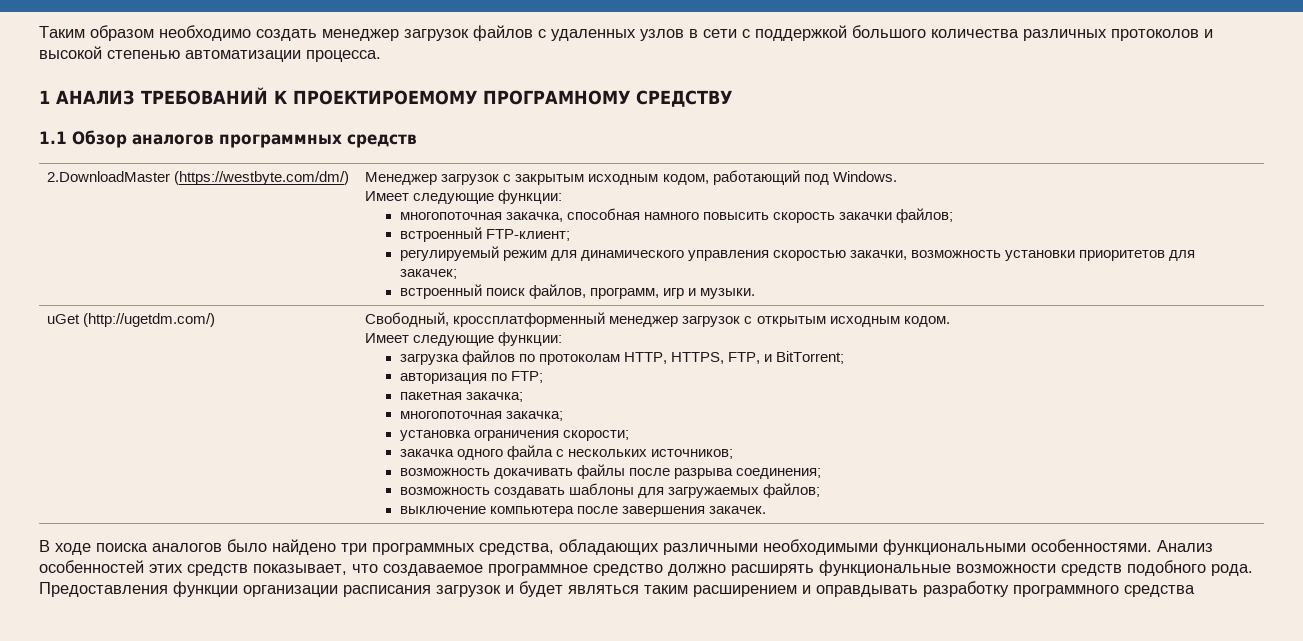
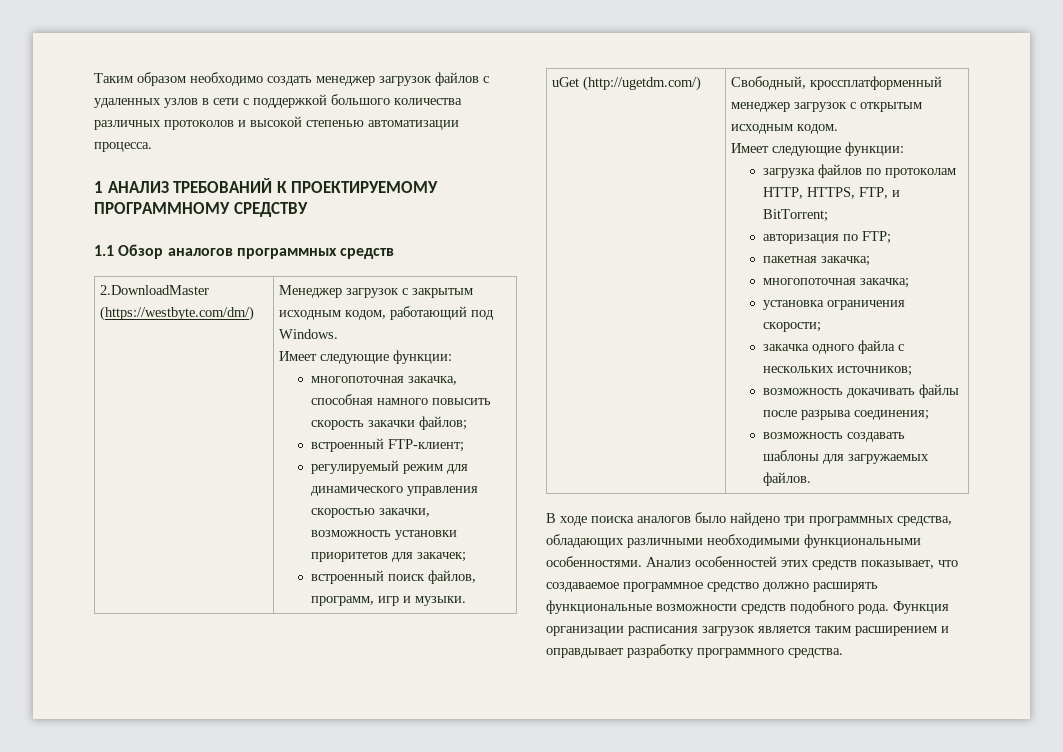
- 1 АНАЛИЗ ТРЕБОВАНИЙ К ПРОЕКТИРОЕМОМУ ПРОГРАМНОМУ СРЕДСТВУ
+ 1 АНАЛИЗ ТРЕБОВАНИЙ К ПРОЕКТИРУЕМОМУ ПРОГРАММНОМУ СРЕДСТВУ
- возможность создавать шаблоны для загружаемых файлов;
- выключение компьютера после завершения закачек.
+ возможность создавать шаблоны для загружаемых файлов.
- Предоставления функции организации расписания загрузок и будет являться таким расширением и оправдывать разработку программного средства
+ Функция организации расписания загрузок является таким расширением и оправдывает разработку программного средства.

